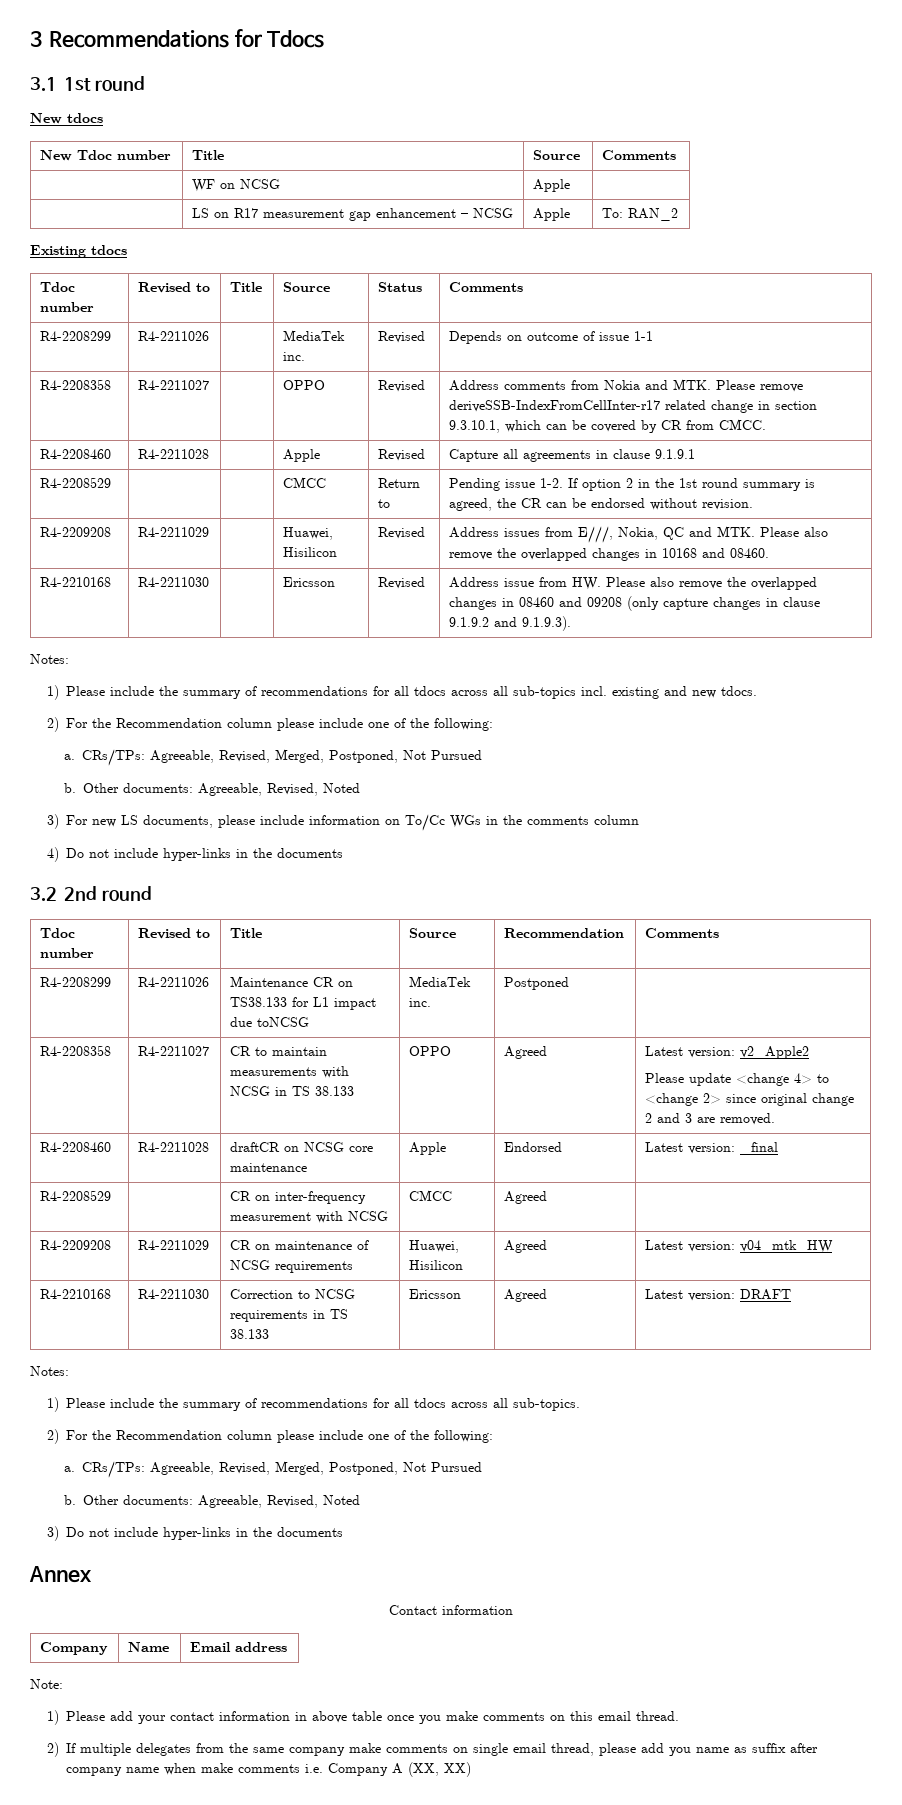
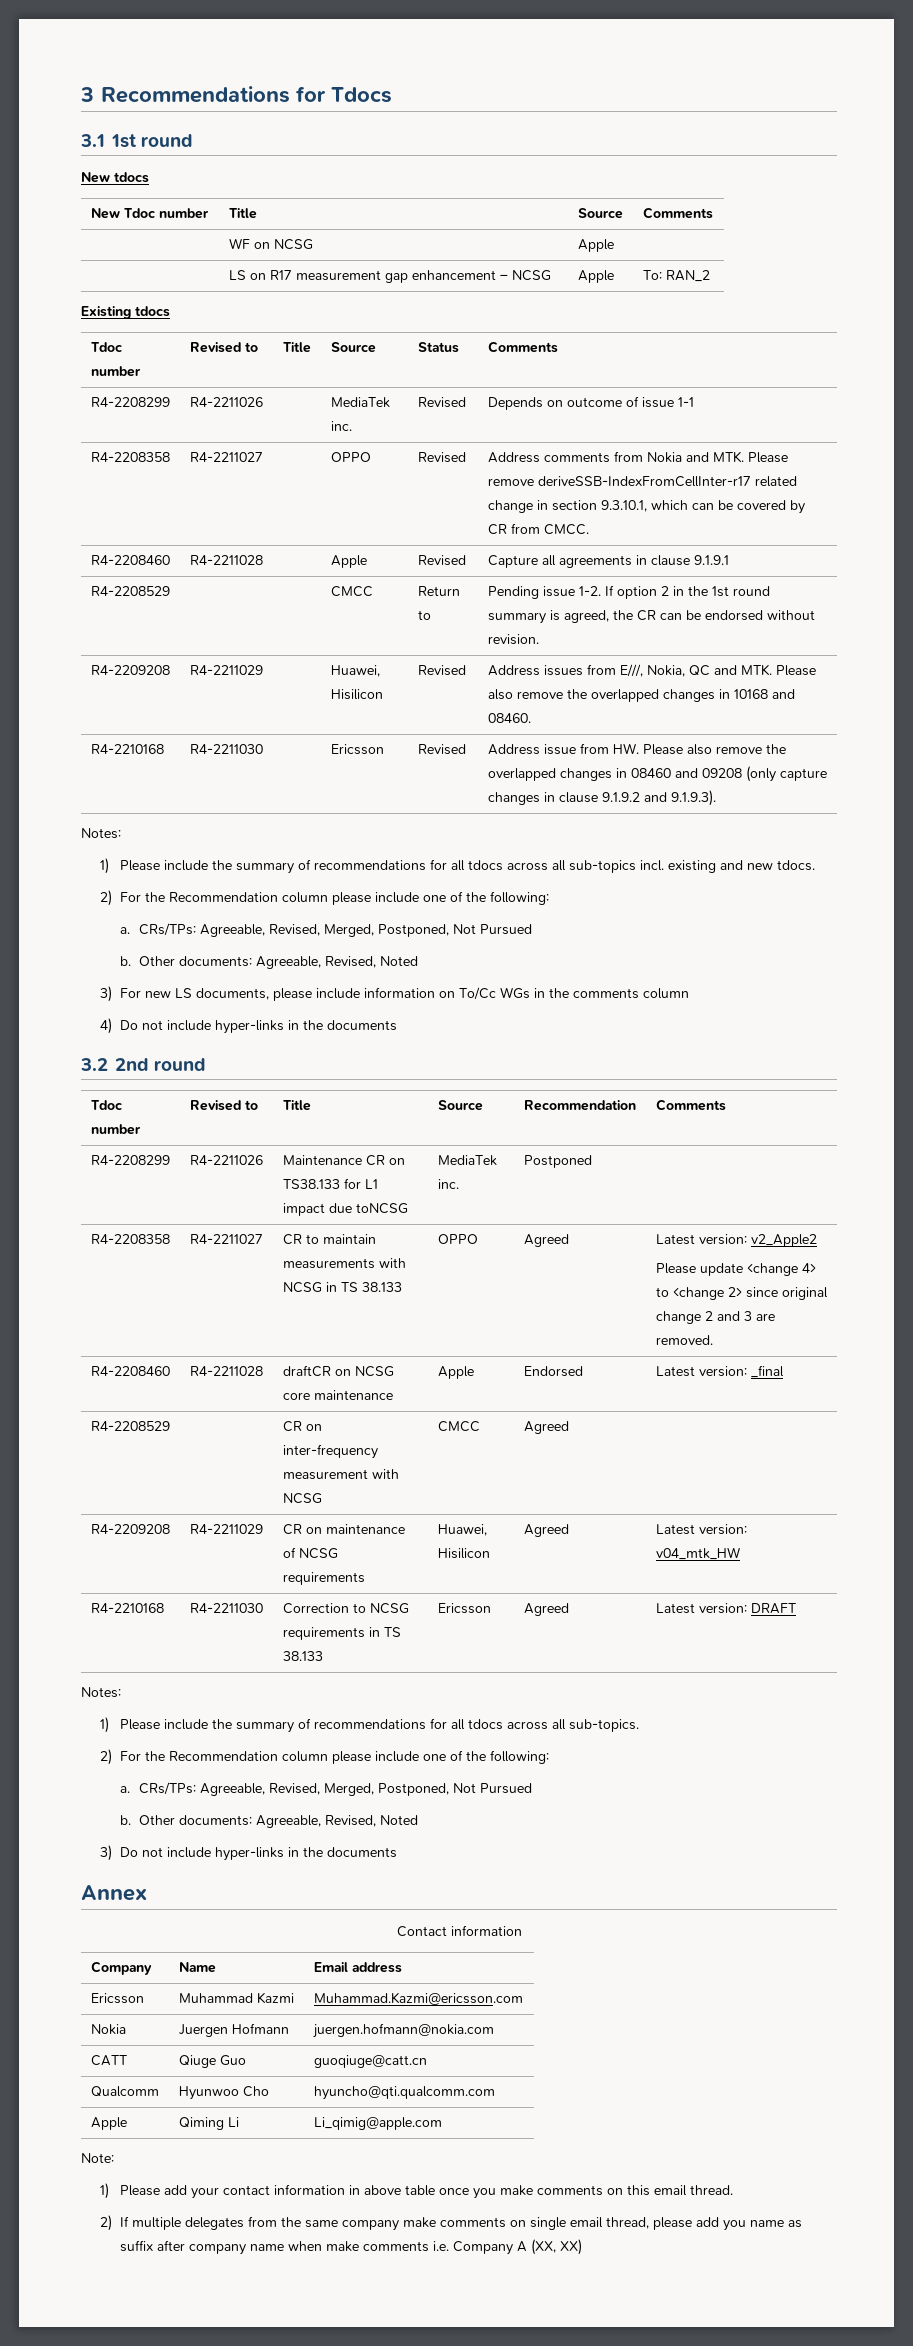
+ Ericsson | Muhammad Kazmi | Muhammad.Kazmi@ericsson.com
+ Nokia | Juergen Hofmann | juergen.hofmann@nokia.com
+ CATT | Qiuge Guo | guoqiuge@catt.cn
+ Qualcomm | Hyunwoo Cho | hyuncho@qti.qualcomm.com
+ Apple | Qiming Li | Li_qimig@apple.com

